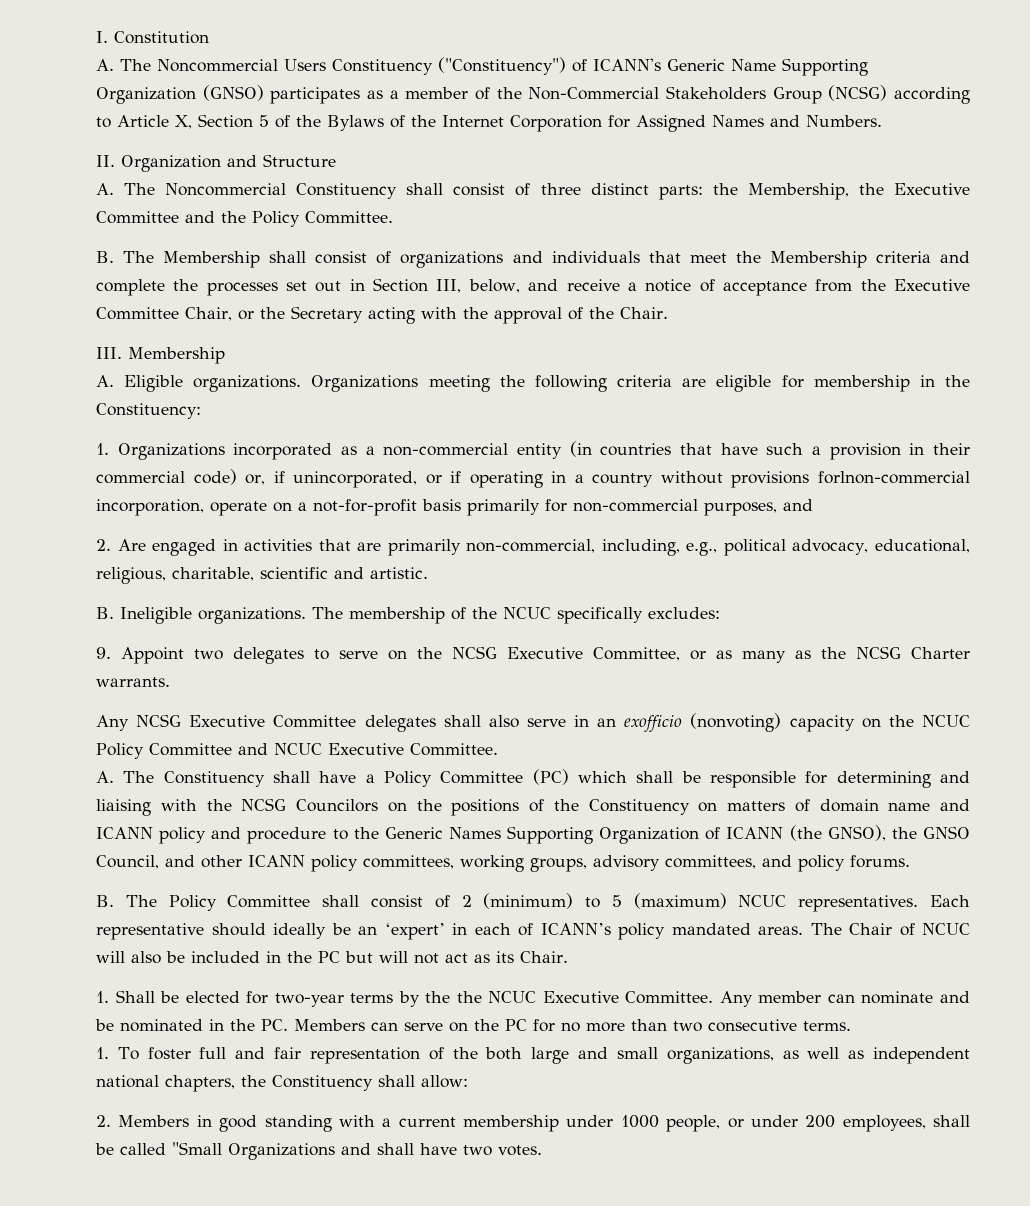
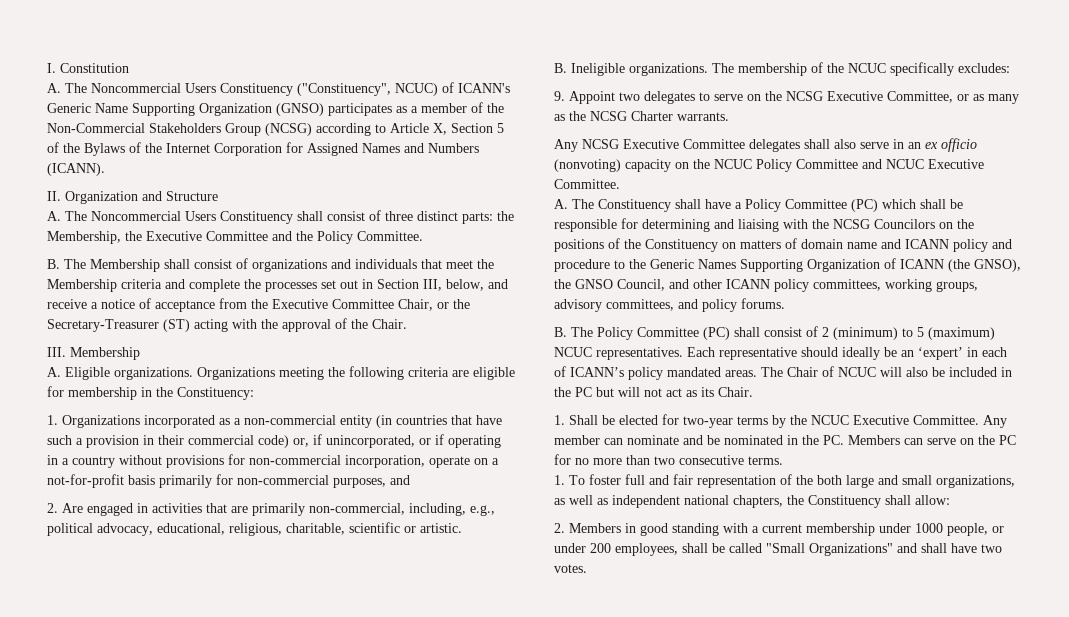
- A. The Noncommercial Users Constituency ("Constituency") of ICANN's Generic Name Supporting Organization (GNSO) participates as a member of the Non-Commercial Stakeholders Group (NCSG) according to Article X, Section 5 of the Bylaws of the Internet Corporation for Assigned Names and Numbers.
+ A. The Noncommercial Users Constituency ("Constituency", NCUC) of ICANN's Generic Name Supporting Organization (GNSO) participates as a member of the Non-Commercial Stakeholders Group (NCSG) according to Article X, Section 5 of the Bylaws of the Internet Corporation for Assigned Names and Numbers (ICANN).
- A. The Noncommercial Constituency shall consist of three distinct parts: the Membership, the Executive Committee and the Policy Committee.
+ A. The Noncommercial Users Constituency shall consist of three distinct parts: the Membership, the Executive Committee and the Policy Committee.
- B. The Membership shall consist of organizations and individuals that meet the Membership criteria and complete the processes set out in Section III, below, and receive a notice of acceptance from the Executive Committee Chair, or the Secretary acting with the approval of the Chair.
+ B. The Membership shall consist of organizations and individuals that meet the Membership criteria and complete the processes set out in Section III, below, and receive a notice of acceptance from the Executive Committee Chair, or the Secretary-Treasurer (ST) acting with the approval of the Chair.
- 1. Organizations incorporated as a non-commercial entity (in countries that have such a provision in their commercial code) or, if unincorporated, or if operating in a country without provisions forlnon-commercial incorporation, operate on a not-for-profit basis primarily for non-commercial purposes, and
+ 1. Organizations incorporated as a non-commercial entity (in countries that have such a provision in their commercial code) or, if unincorporated, or if operating in a country without provisions for non-commercial incorporation, operate on a not-for-profit basis primarily for non-commercial purposes, and
- 2. Are engaged in activities that are primarily non-commercial, including, e.g., political advocacy, educational, religious, charitable, scientific and artistic.
+ 2. Are engaged in activities that are primarily non-commercial, including, e.g., political advocacy, educational, religious, charitable, scientific or artistic.
- Any NCSG Executive Committee delegates shall also serve in an exofficio (nonvoting) capacity on the NCUC Policy Committee and NCUC Executive Committee.
+ Any NCSG Executive Committee delegates shall also serve in an ex officio (nonvoting) capacity on the NCUC Policy Committee and NCUC Executive Committee.
- B. The Policy Committee shall consist of 2 (minimum) to 5 (maximum) NCUC representatives.
+ B. The Policy Committee (PC) shall consist of 2 (minimum) to 5 (maximum) NCUC representatives.
- 1. Shall be elected for two-year terms by the the NCUC Executive Committee.
+ 1. Shall be elected for two-year terms by the NCUC Executive Committee.
- 2. Members in good standing with a current membership under 1000 people, or under 200 employees, shall be called "Small Organizations and shall have two votes.
+ 2. Members in good standing with a current membership under 1000 people, or under 200 employees, shall be called "Small Organizations" and shall have two votes.

